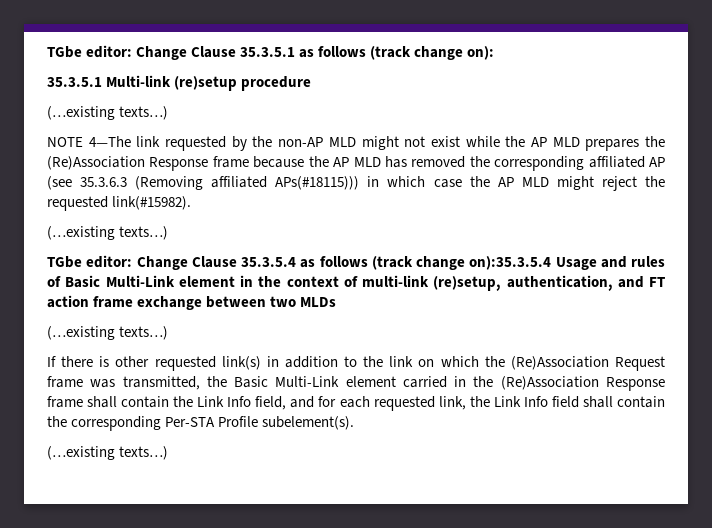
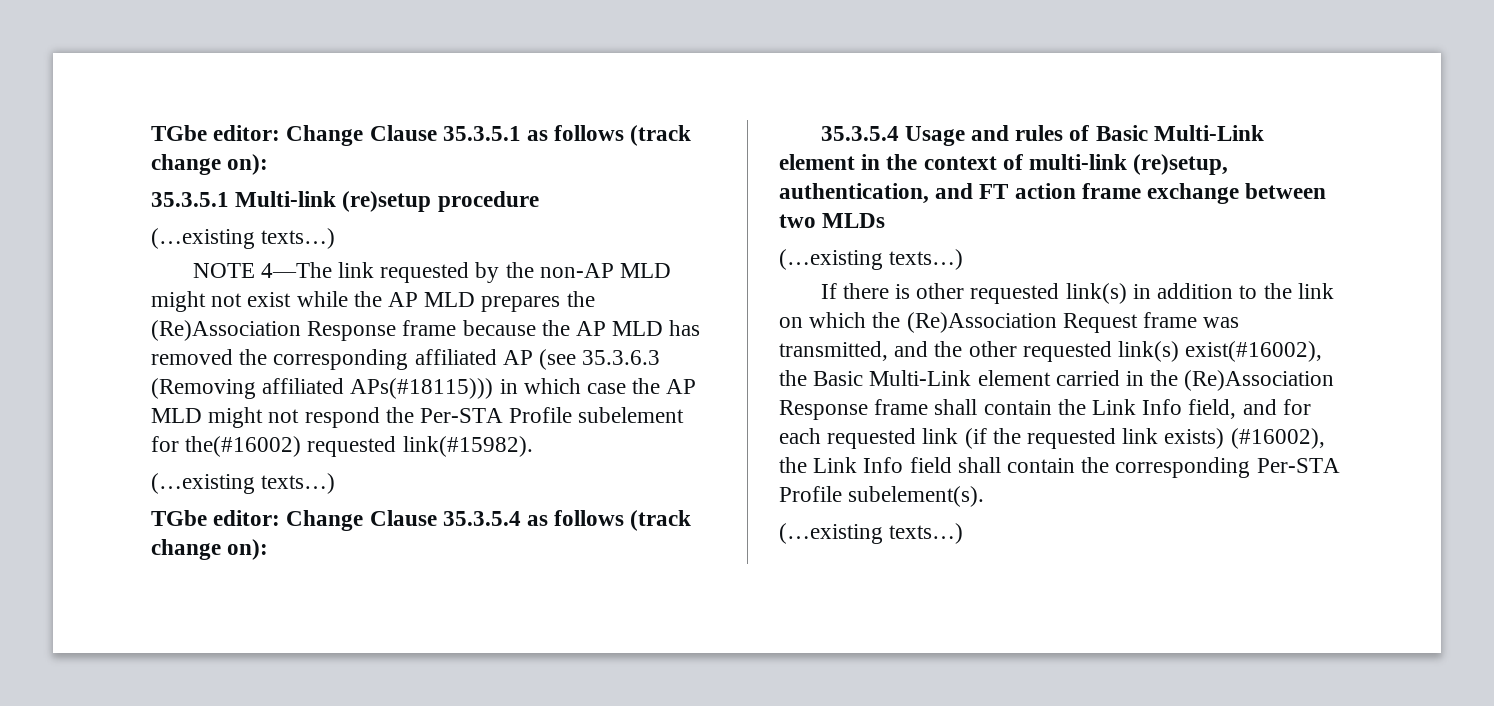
- NOTE 4—The link requested by the non-AP MLD might not exist while the AP MLD prepares the (Re)Association Response frame because the AP MLD has removed the corresponding affiliated AP (see 35.3.6.3 (Removing affiliated APs(#18115))) in which case the AP MLD might reject the requested link(#15982).
+ NOTE 4—The link requested by the non-AP MLD might not exist while the AP MLD prepares the (Re)Association Response frame because the AP MLD has removed the corresponding affiliated AP (see 35.3.6.3 (Removing affiliated APs(#18115))) in which case the AP MLD might not respond the Per-STA Profile subelement for the(#16002) requested link(#15982).
- TGbe editor: Change Clause 35.3.5.4 as follows (track change on):35.3.5.4 Usage and rules of Basic Multi-Link element in the context of multi-link (re)setup, authentication, and FT action frame exchange between two MLDs
+ TGbe editor: Change Clause 35.3.5.4 as follows (track change on):
+ 35.3.5.4 Usage and rules of Basic Multi-Link element in the context of multi-link (re)setup, authentication, and FT action frame exchange between two MLDs
- If there is other requested link(s) in addition to the link on which the (Re)Association Request frame was transmitted, the Basic Multi-Link element carried in the (Re)Association Response frame shall contain the Link Info field, and for each requested link, the Link Info field shall contain the corresponding Per-STA Profile subelement(s).
+ If there is other requested link(s) in addition to the link on which the (Re)Association Request frame was transmitted, and the other requested link(s) exist(#16002), the Basic Multi-Link element carried in the (Re)Association Response frame shall contain the Link Info field, and for each requested link (if the requested link exists) (#16002), the Link Info field shall contain the corresponding Per-STA Profile subelement(s).

